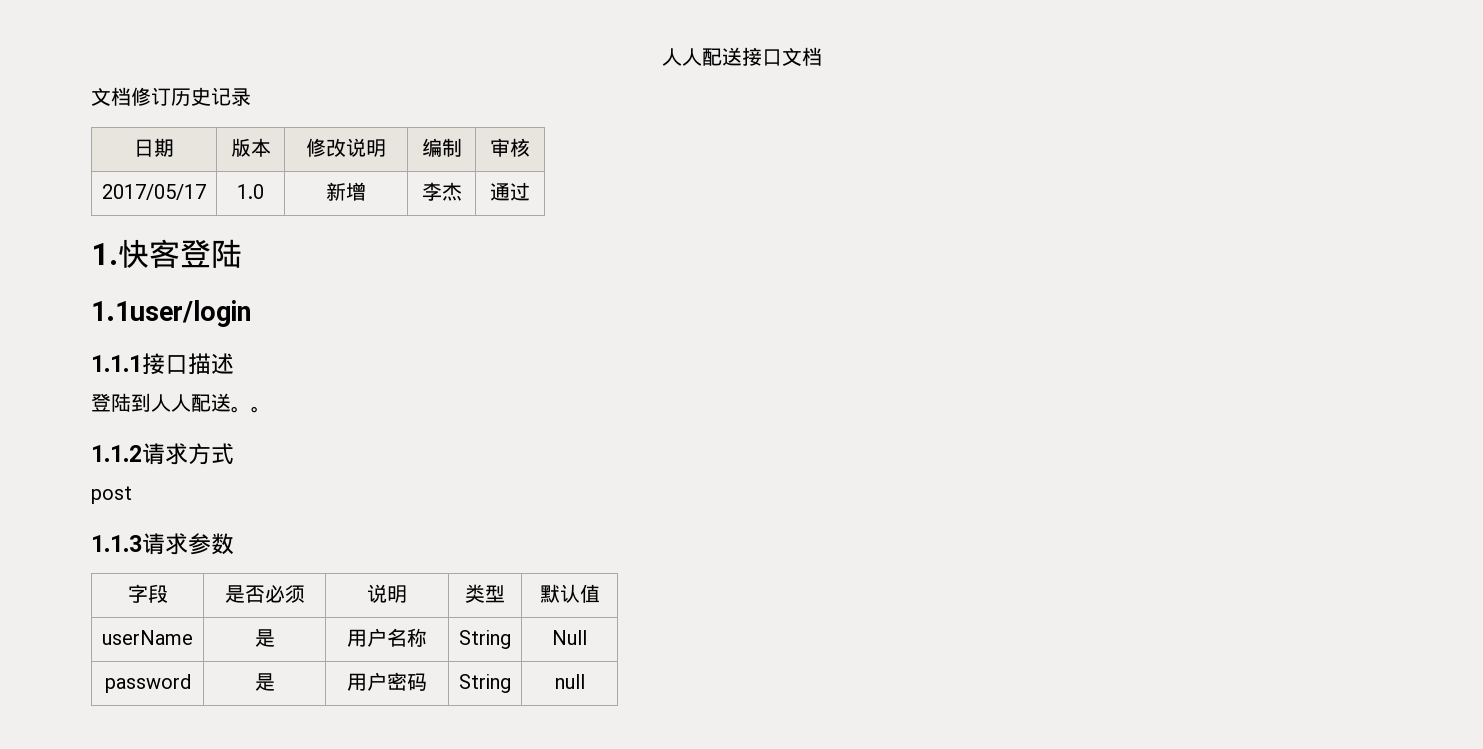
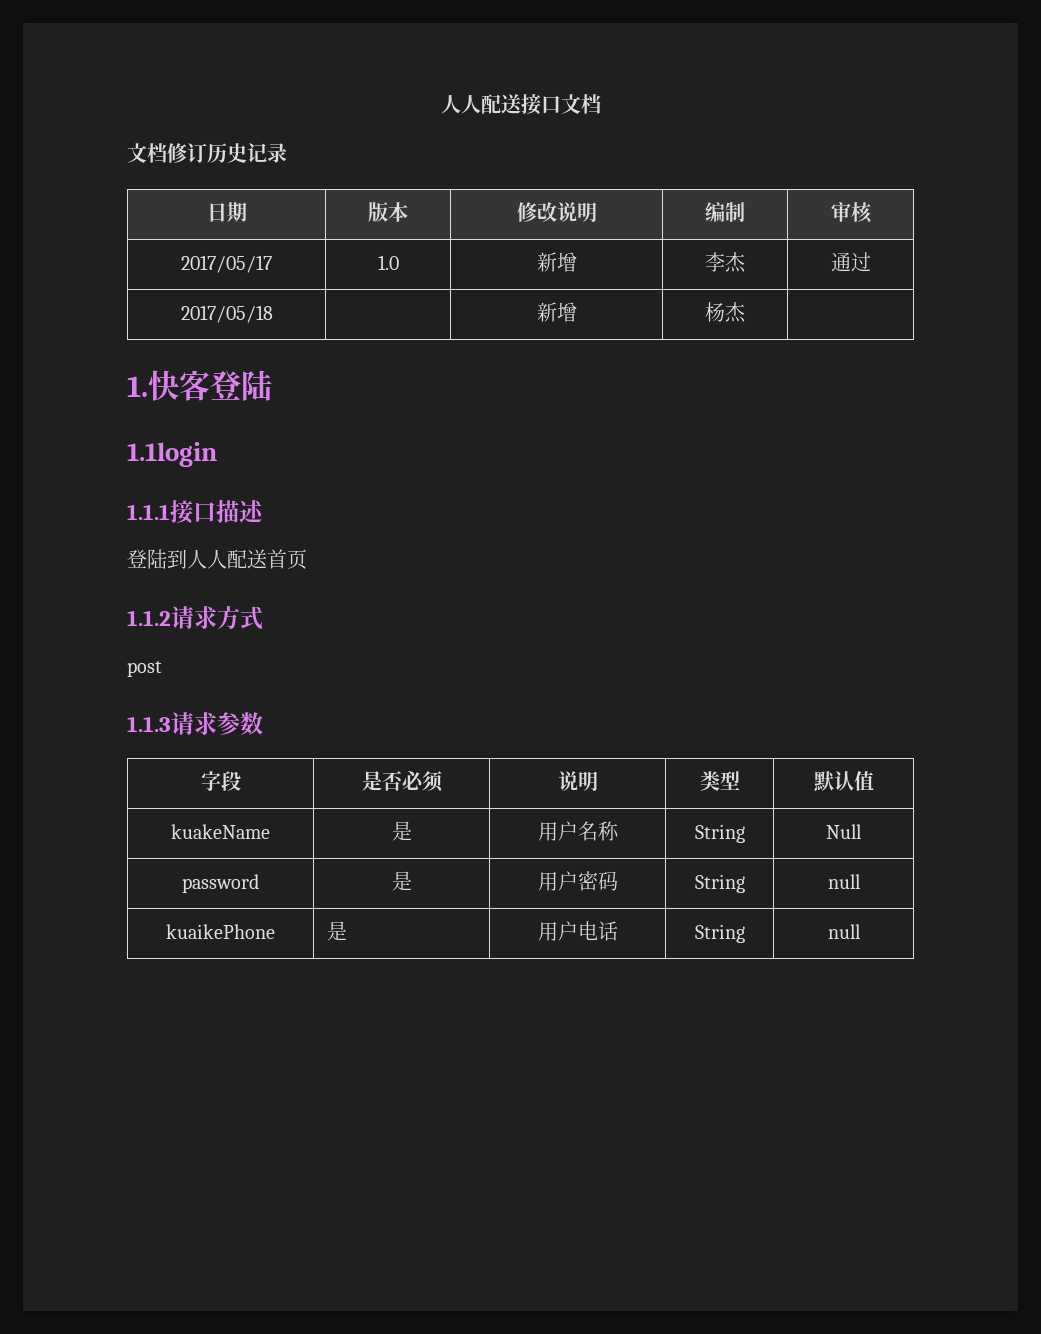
+ 2017/05/18 | | 新增 | 杨杰 |
- 1.1user/login
+ 1.1login
- 登陆到人人配送。。
+ 登陆到人人配送首页
- userName | 是 | 用户名称 | String | Null
+ kuakeName | 是 | 用户名称 | String | Null
+ kuaikePhone | 是 | 用户电话 | String | null

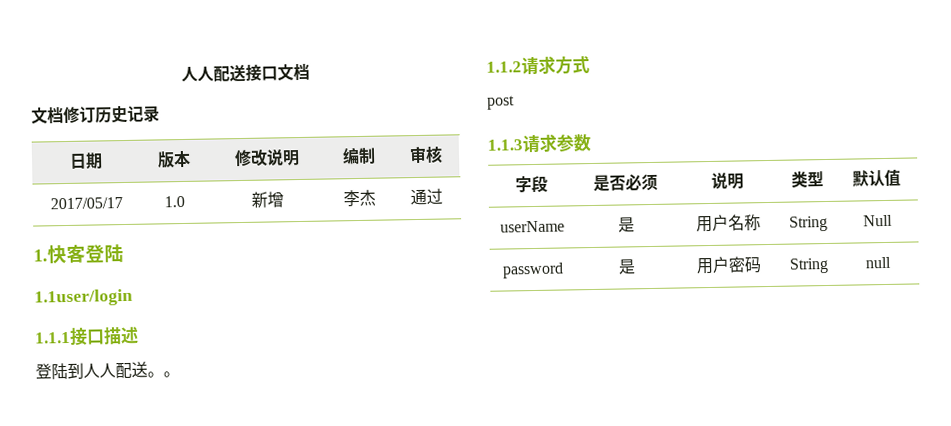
- 2017/05/18 | | 新增 | 杨杰 |
- 1.1login
+ 1.1user/login
- 登陆到人人配送首页
+ 登陆到人人配送。。
- kuakeName | 是 | 用户名称 | String | Null
+ userName | 是 | 用户名称 | String | Null
- kuaikePhone | 是 | 用户电话 | String | null

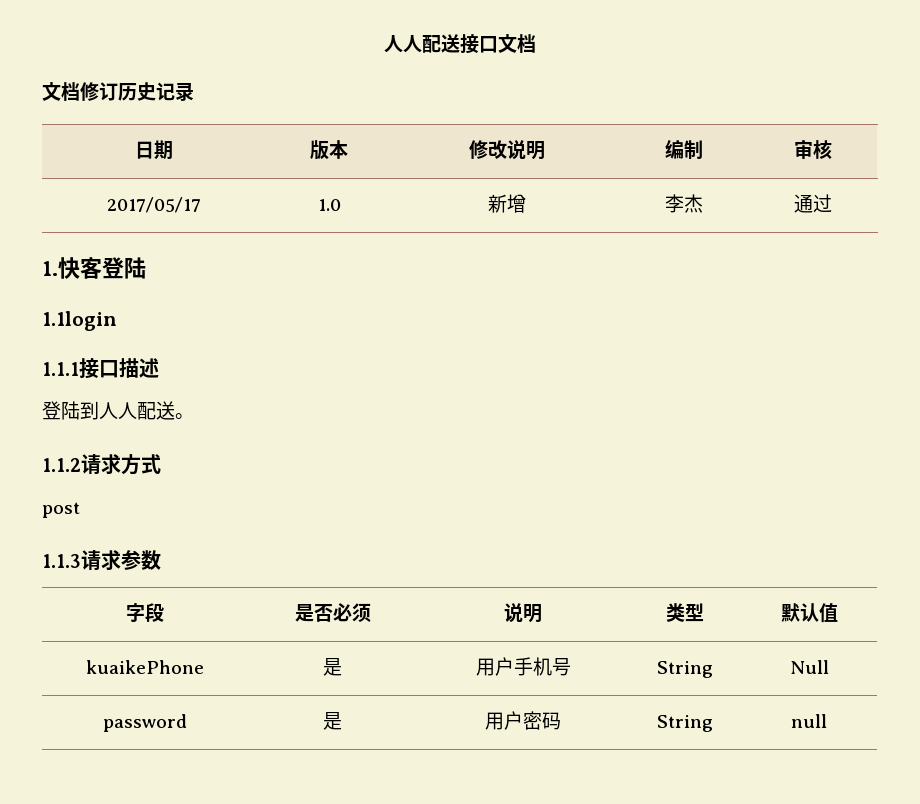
- 1.1user/login
+ 1.1login
- 登陆到人人配送。。
+ 登陆到人人配送。
- userName | 是 | 用户名称 | String | Null
+ kuaikePhone | 是 | 用户手机号 | String | Null

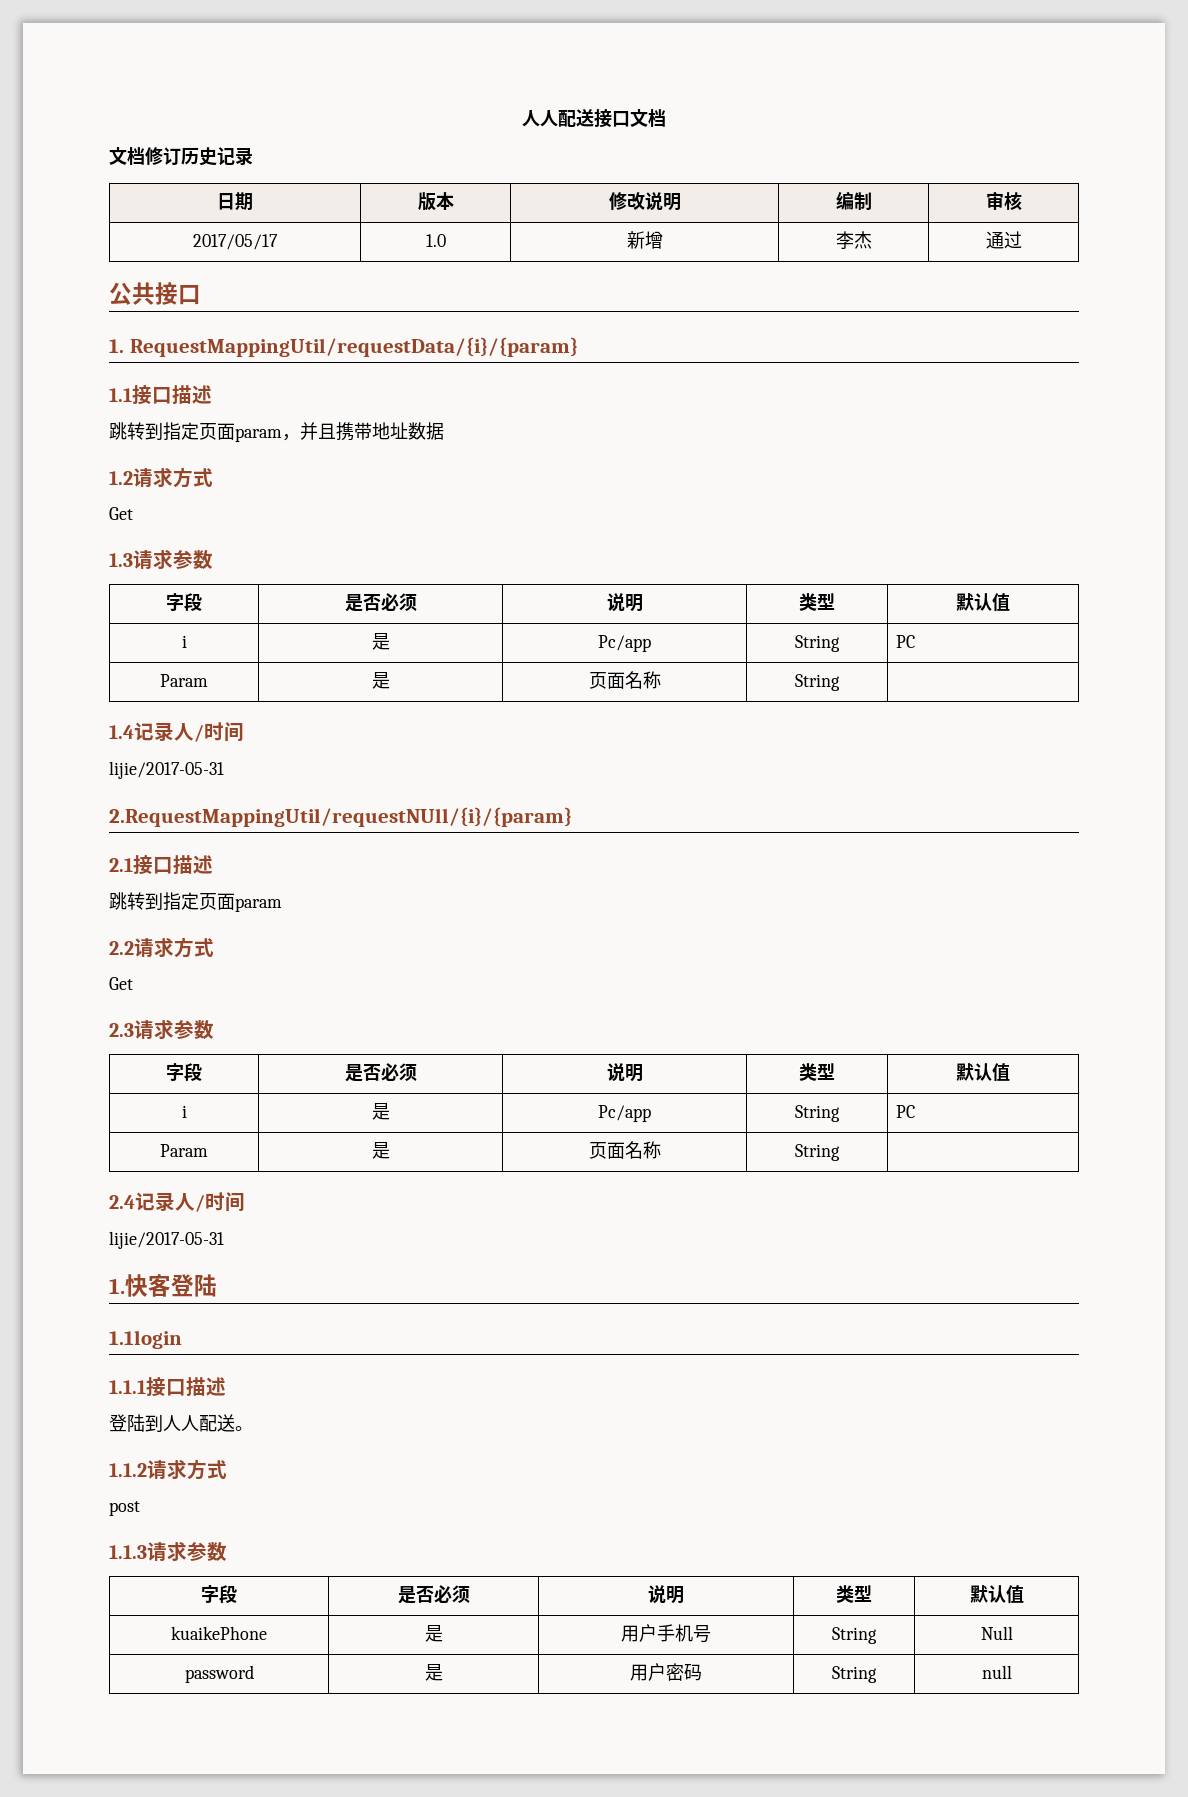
+ 公共接口
+ 1. RequestMappingUtil/requestData/{i}/{param}
+ 1.1接口描述
+ 跳转到指定页面param，并且携带地址数据
+ 1.2请求方式
+ Get
+ 1.3请求参数
+ 字段 | 是否必须 | 说明 | 类型 | 默认值
+ i | 是 | Pc/app | String | PC
+ Param | 是 | 页面名称 | String |
+ 1.4记录人/时间
+ lijie/2017-05-31
+ 2.RequestMappingUtil/requestNUll/{i}/{param}
+ 2.1接口描述
+ 跳转到指定页面param
+ 2.2请求方式
+ Get
+ 2.3请求参数
+ 字段 | 是否必须 | 说明 | 类型 | 默认值
+ i | 是 | Pc/app | String | PC
+ Param | 是 | 页面名称 | String |
+ 2.4记录人/时间
+ lijie/2017-05-31

